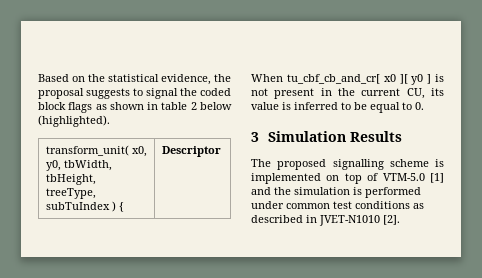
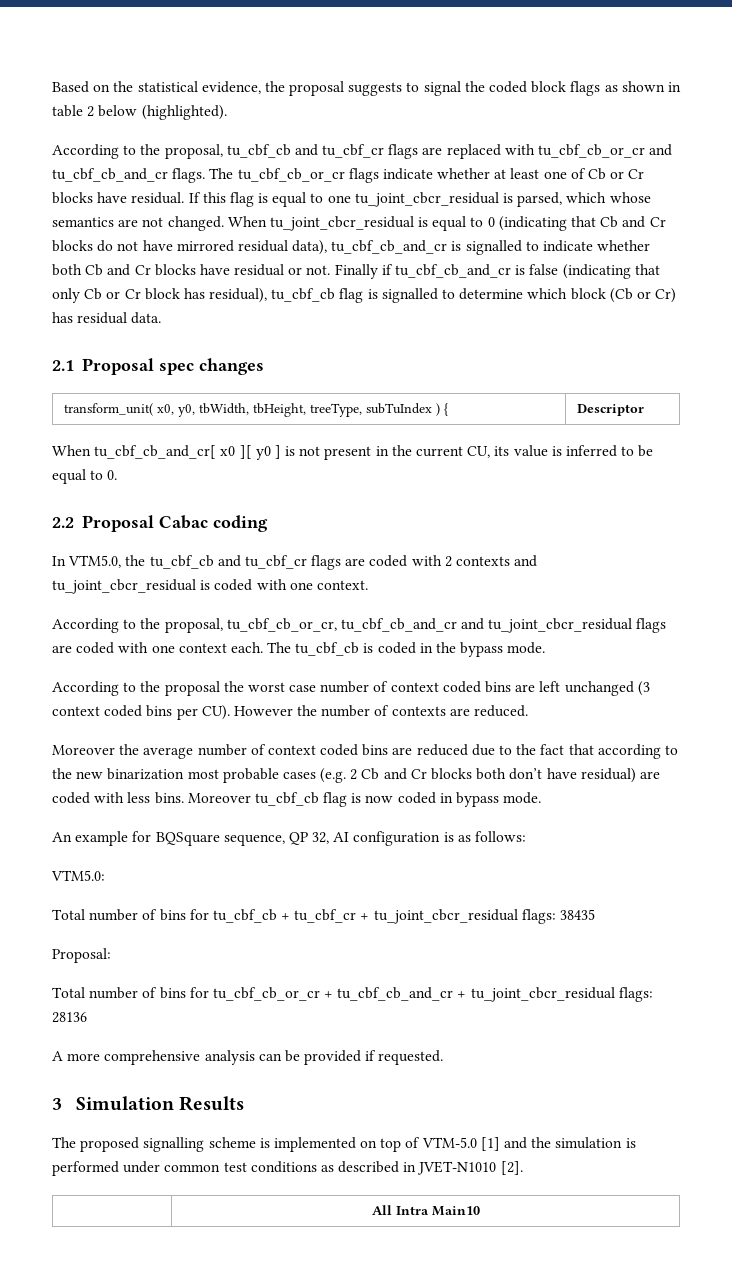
+ According to the proposal, tu_cbf_cb and tu_cbf_cr flags are replaced with tu_cbf_cb_or_cr and tu_cbf_cb_and_cr flags. The tu_cbf_cb_or_cr flags indicate whether at least one of Cb or Cr blocks have residual. If this flag is equal to one tu_joint_cbcr_residual is parsed, which whose semantics are not changed. When tu_joint_cbcr_residual is equal to 0 (indicating that Cb and Cr blocks do not have mirrored residual data), tu_cbf_cb_and_cr is signalled to indicate whether both Cb and Cr blocks have residual or not. Finally if tu_cbf_cb_and_cr is false (indicating that only Cb or Cr block has residual), tu_cbf_cb flag is signalled to determine which block (Cb or Cr) has residual data.
+ 2.1 Proposal spec changes
+ 2.2 Proposal Cabac coding
+ In VTM5.0, the tu_cbf_cb and tu_cbf_cr flags are coded with 2 contexts and tu_joint_cbcr_residual is coded with one context.
+ According to the proposal, tu_cbf_cb_or_cr, tu_cbf_cb_and_cr and tu_joint_cbcr_residual flags are coded with one context each. The tu_cbf_cb is coded in the bypass mode.
+ According to the proposal the worst case number of context coded bins are left unchanged (3 context coded bins per CU). However the number of contexts are reduced.
+ Moreover the average number of context coded bins are reduced due to the fact that according to the new binarization most probable cases (e.g. 2 Cb and Cr blocks both don’t have residual) are coded with less bins. Moreover tu_cbf_cb flag is now coded in bypass mode.
+ An example for BQSquare sequence, QP 32, AI configuration is as follows:
+ VTM5.0:
+ Total number of bins for tu_cbf_cb + tu_cbf_cr + tu_joint_cbcr_residual flags: 38435
+ Proposal:
+ Total number of bins for tu_cbf_cb_or_cr + tu_cbf_cb_and_cr + tu_joint_cbcr_residual flags: 28136
+ A more comprehensive analysis can be provided if requested.
+ | All Intra Main10

